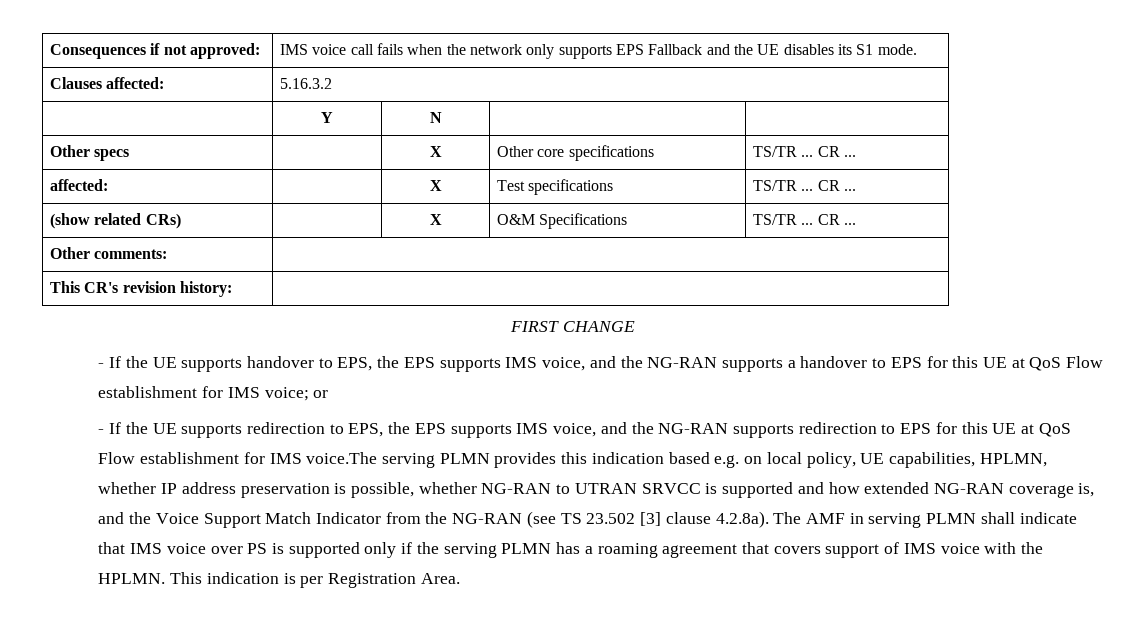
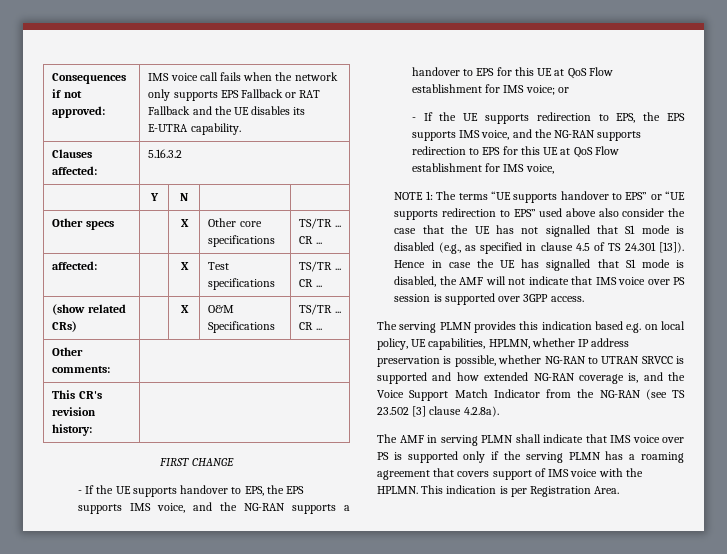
- Consequences if not approved: | IMS voice call fails when the network only supports EPS Fallback and the UE disables its S1 mode.
+ Consequences if not approved: | IMS voice call fails when the network only supports EPS Fallback or RAT Fallback and the UE disables its E-UTRA capability.
- - If the UE supports redirection to EPS, the EPS supports IMS voice, and the NG-RAN supports redirection to EPS for this UE at QoS Flow establishment for IMS voice.The serving PLMN provides this indication based e.g. on local policy, UE capabilities, HPLMN, whether IP address preservation is possible, whether NG-RAN to UTRAN SRVCC is supported and how extended NG-RAN coverage is, and the Voice Support Match Indicator from the NG-RAN (see TS 23.502 [3] clause 4.2.8a). The AMF in serving PLMN shall indicate that IMS voice over PS is supported only if the serving PLMN has a roaming agreement that covers support of IMS voice with the HPLMN.
+ - If the UE supports redirection to EPS, the EPS supports IMS voice, and the NG-RAN supports redirection to EPS for this UE at QoS Flow establishment for IMS voice,
+ NOTE 1: The terms “UE supports handover to EPS” or “UE supports redirection to EPS” used above also consider the case that the UE has not signalled that S1 mode is disabled (e.g., as specified in clause 4.5 of TS 24.301 [13]). Hence in case the UE has signalled that S1 mode is disabled, the AMF will not indicate that IMS voice over PS session is supported over 3GPP access.
+ The serving PLMN provides this indication based e.g. on local policy, UE capabilities, HPLMN, whether IP address preservation is possible, whether NG-RAN to UTRAN SRVCC is supported and how extended NG-RAN coverage is, and the Voice Support Match Indicator from the NG-RAN (see TS 23.502 [3] clause 4.2.8a).
+ The AMF in serving PLMN shall indicate that IMS voice over PS is supported only if the serving PLMN has a roaming agreement that covers support of IMS voice with the HPLMN.

